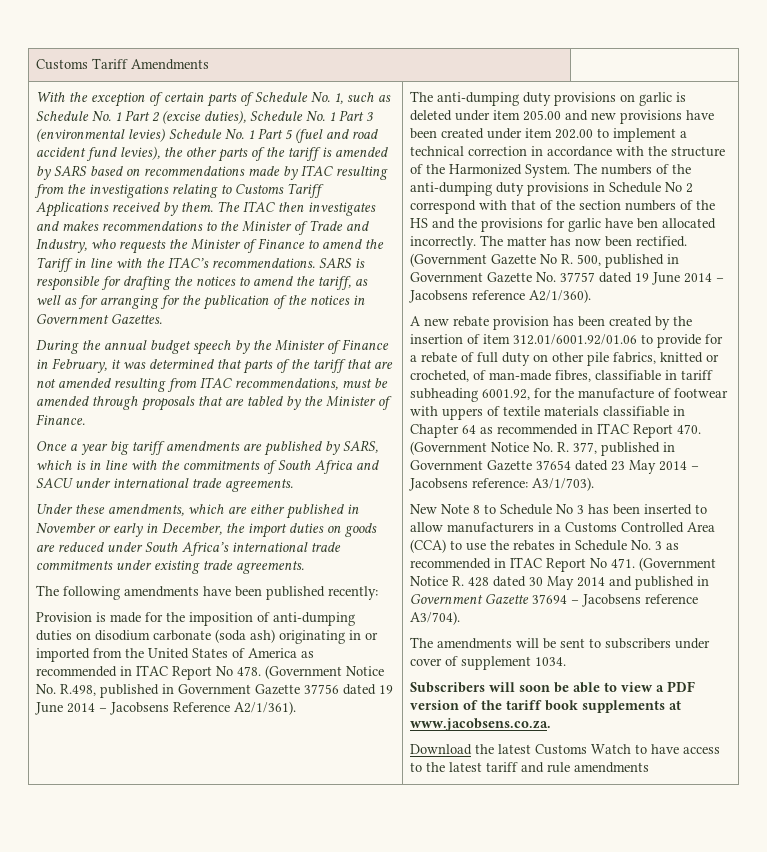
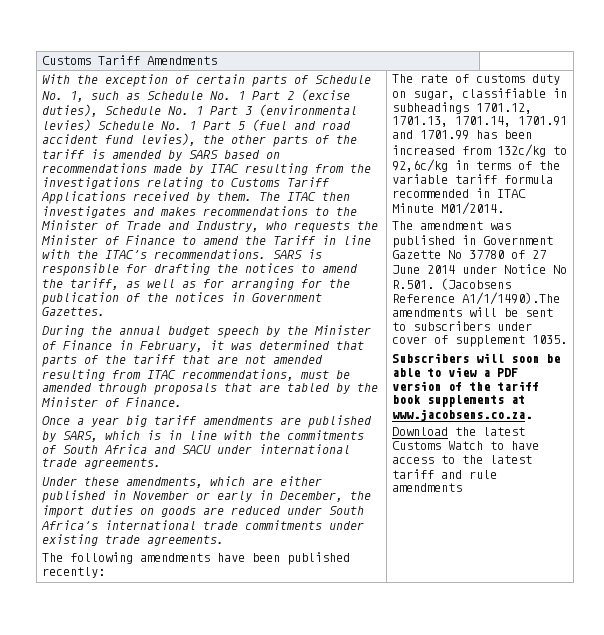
- Provision is made for the imposition of anti-dumping duties on disodium carbonate (soda ash) originating in or imported from the United States of America as recommended in ITAC Report No 478. (Government Notice No. R.498, published in Government Gazette 37756 dated 19 June 2014 – Jacobsens Reference A2/1/361). | The anti-dumping duty provisions on garlic is deleted under item 205.00 and new provisions have been created under item 202.00 to implement a technical correction in accordance with the structure of the Harmonized System. The numbers of the anti-dumping duty provisions in Schedule No 2 correspond with that of the section numbers of the HS and the provisions for garlic have ben allocated incorrectly. The matter has now been rectified. (Government Gazette No R. 500, published in Government Gazette No. 37757 dated 19 June 2014 – Jacobsens reference A2/1/360).
- A new rebate provision has been created by the insertion of item 312.01/6001.92/01.06 to provide for a rebate of full duty on other pile fabrics, knitted or crocheted, of man-made fibres, classifiable in tariff subheading 6001.92, for the manufacture of footwear with uppers of textile materials classifiable in Chapter 64 as recommended in ITAC Report 470. (Government Notice No. R. 377, published in Government Gazette 37654 dated 23 May 2014 – Jacobsens reference: A3/1/703).
- New Note 8 to Schedule No 3 has been inserted to allow manufacturers in a Customs Controlled Area (CCA) to use the rebates in Schedule No. 3 as recommended in ITAC Report No 471. (Government Notice R. 428 dated 30 May 2014 and published in Government Gazette 37694 – Jacobsens reference A3/704).
- The amendments will be sent to subscribers under cover of supplement 1034.
+ The rate of customs duty on sugar, classifiable in subheadings 1701.12, 1701.13, 1701.14, 1701.91 and 1701.99 has been increased from 132c/kg to 92,6c/kg in terms of the variable tariff formula recommended in ITAC Minute M01/2014.
+ The amendment was published in Government Gazette No 37780 of 27 June 2014 under Notice No R.501. (Jacobsens Reference A1/1/1490).The amendments will be sent to subscribers under cover of supplement 1035.

